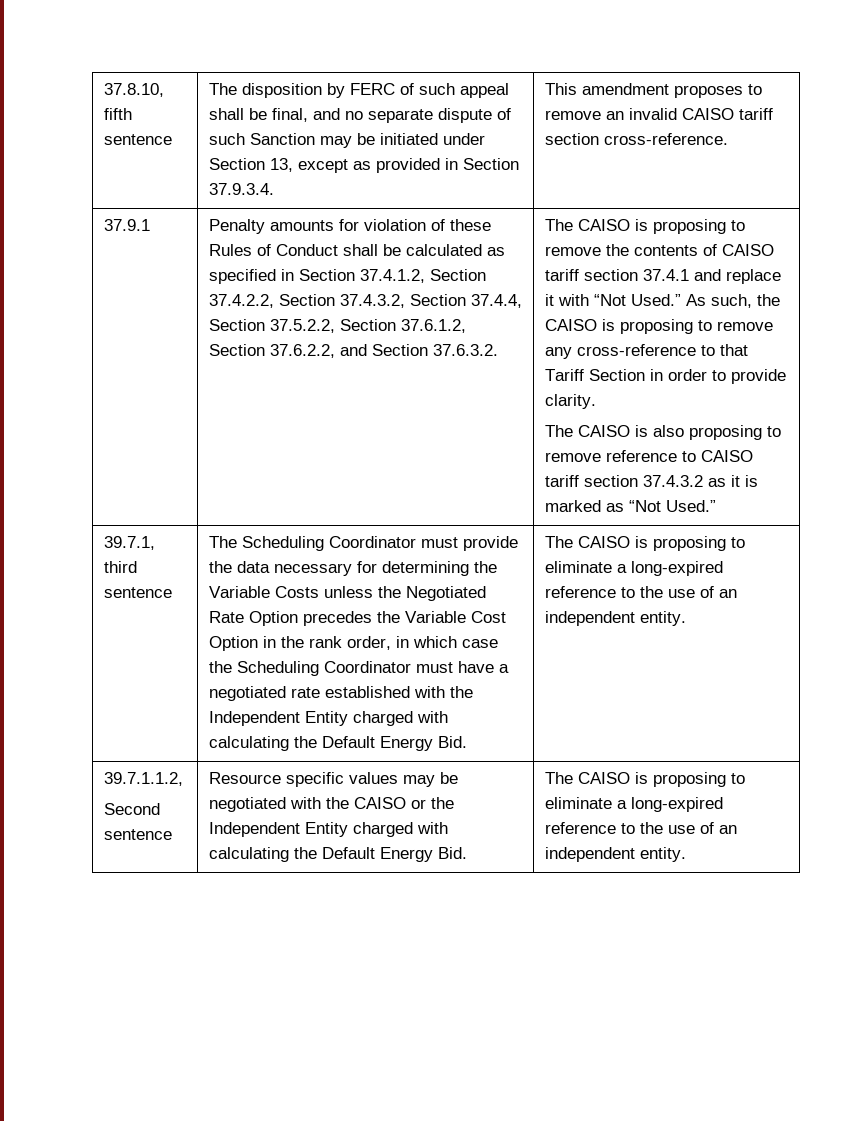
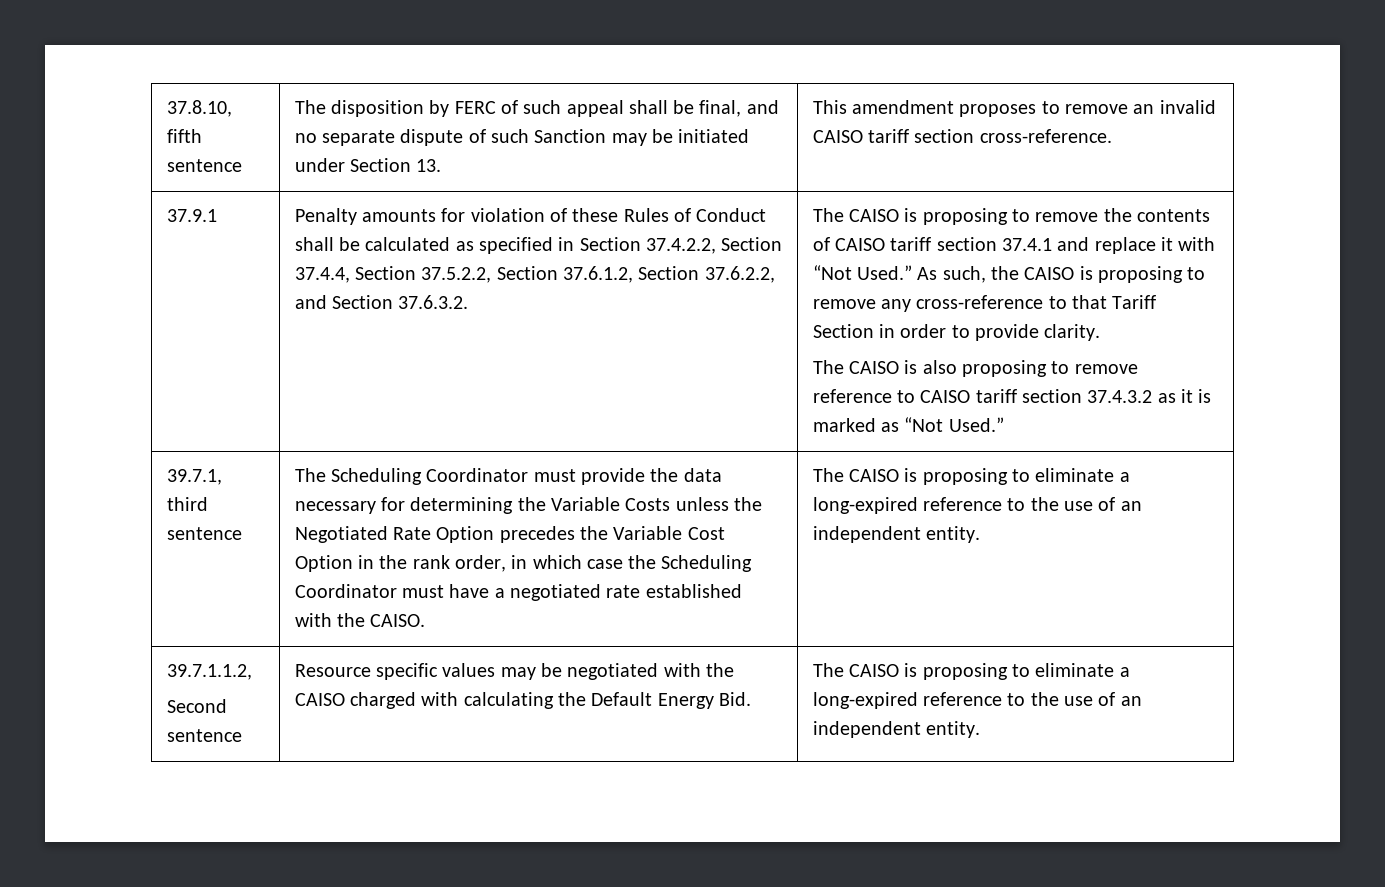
- The disposition by FERC of such appeal shall be final, and no separate dispute of such Sanction may be initiated under Section 13, except as provided in Section 37.9.3.4.
+ The disposition by FERC of such appeal shall be final, and no separate dispute of such Sanction may be initiated under Section 13.
- Penalty amounts for violation of these Rules of Conduct shall be calculated as specified in Section 37.4.1.2, Section 37.4.2.2, Section 37.4.3.2, Section 37.4.4, Section 37.5.2.2, Section 37.6.1.2, Section 37.6.2.2, and Section 37.6.3.2.
+ Penalty amounts for violation of these Rules of Conduct shall be calculated as specified in Section 37.4.2.2, Section 37.4.4, Section 37.5.2.2, Section 37.6.1.2, Section 37.6.2.2, and Section 37.6.3.2.
- The Scheduling Coordinator must provide the data necessary for determining the Variable Costs unless the Negotiated Rate Option precedes the Variable Cost Option in the rank order, in which case the Scheduling Coordinator must have a negotiated rate established with the Independent Entity charged with calculating the Default Energy Bid.
+ The Scheduling Coordinator must provide the data necessary for determining the Variable Costs unless the Negotiated Rate Option precedes the Variable Cost Option in the rank order, in which case the Scheduling Coordinator must have a negotiated rate established with the CAISO.
  39.7.1.1.2,
- Second sentence | Resource specific values may be negotiated with the CAISO or the Independent Entity charged with calculating the Default Energy Bid. | The CAISO is proposing to eliminate a long-expired reference to the use of an independent entity.
+ Second sentence | Resource specific values may be negotiated with the CAISO charged with calculating the Default Energy Bid. | The CAISO is proposing to eliminate a long-expired reference to the use of an independent entity.

